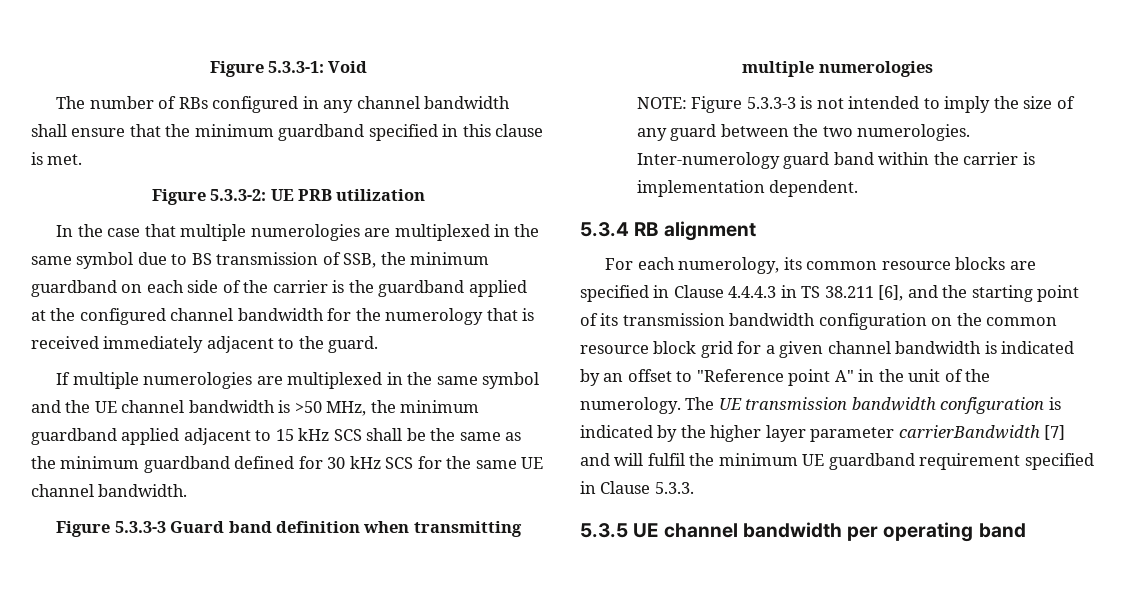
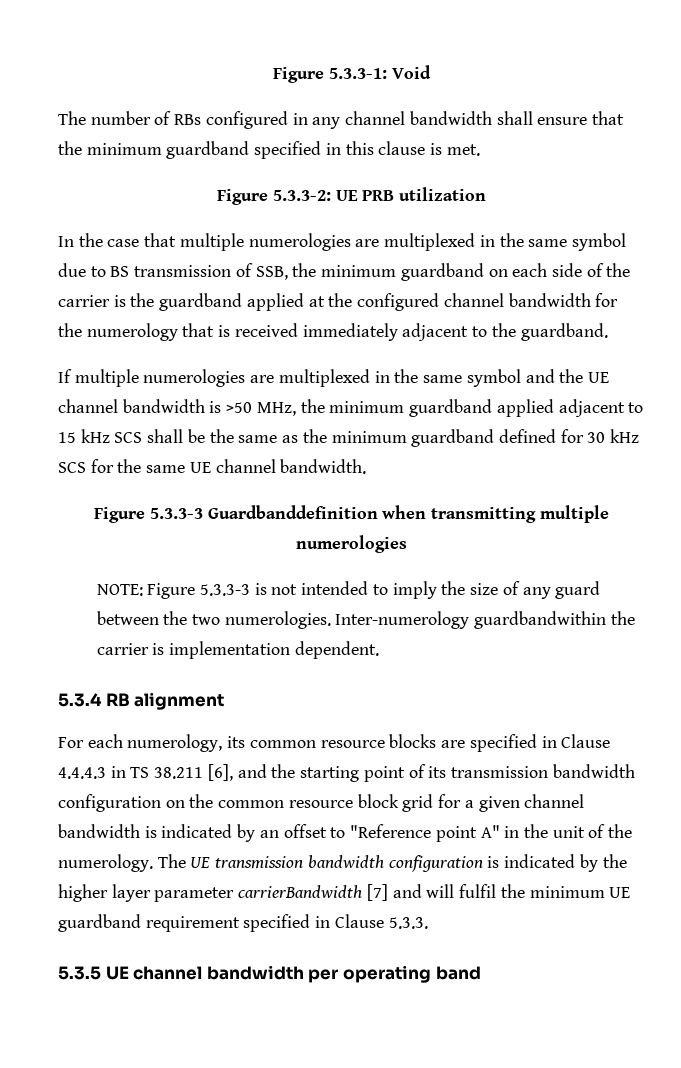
- In the case that multiple numerologies are multiplexed in the same symbol due to BS transmission of SSB, the minimum guardband on each side of the carrier is the guardband applied at the configured channel bandwidth for the numerology that is received immediately adjacent to the guard.
+ In the case that multiple numerologies are multiplexed in the same symbol due to BS transmission of SSB, the minimum guardband on each side of the carrier is the guardband applied at the configured channel bandwidth for the numerology that is received immediately adjacent to the guardband.
- Figure 5.3.3-3 Guard band definition when transmitting multiple numerologies
+ Figure 5.3.3-3 Guardbanddefinition when transmitting multiple numerologies
- Inter-numerology guard band within the carrier is implementation dependent.
+ Inter-numerology guardbandwithin the carrier is implementation dependent.

